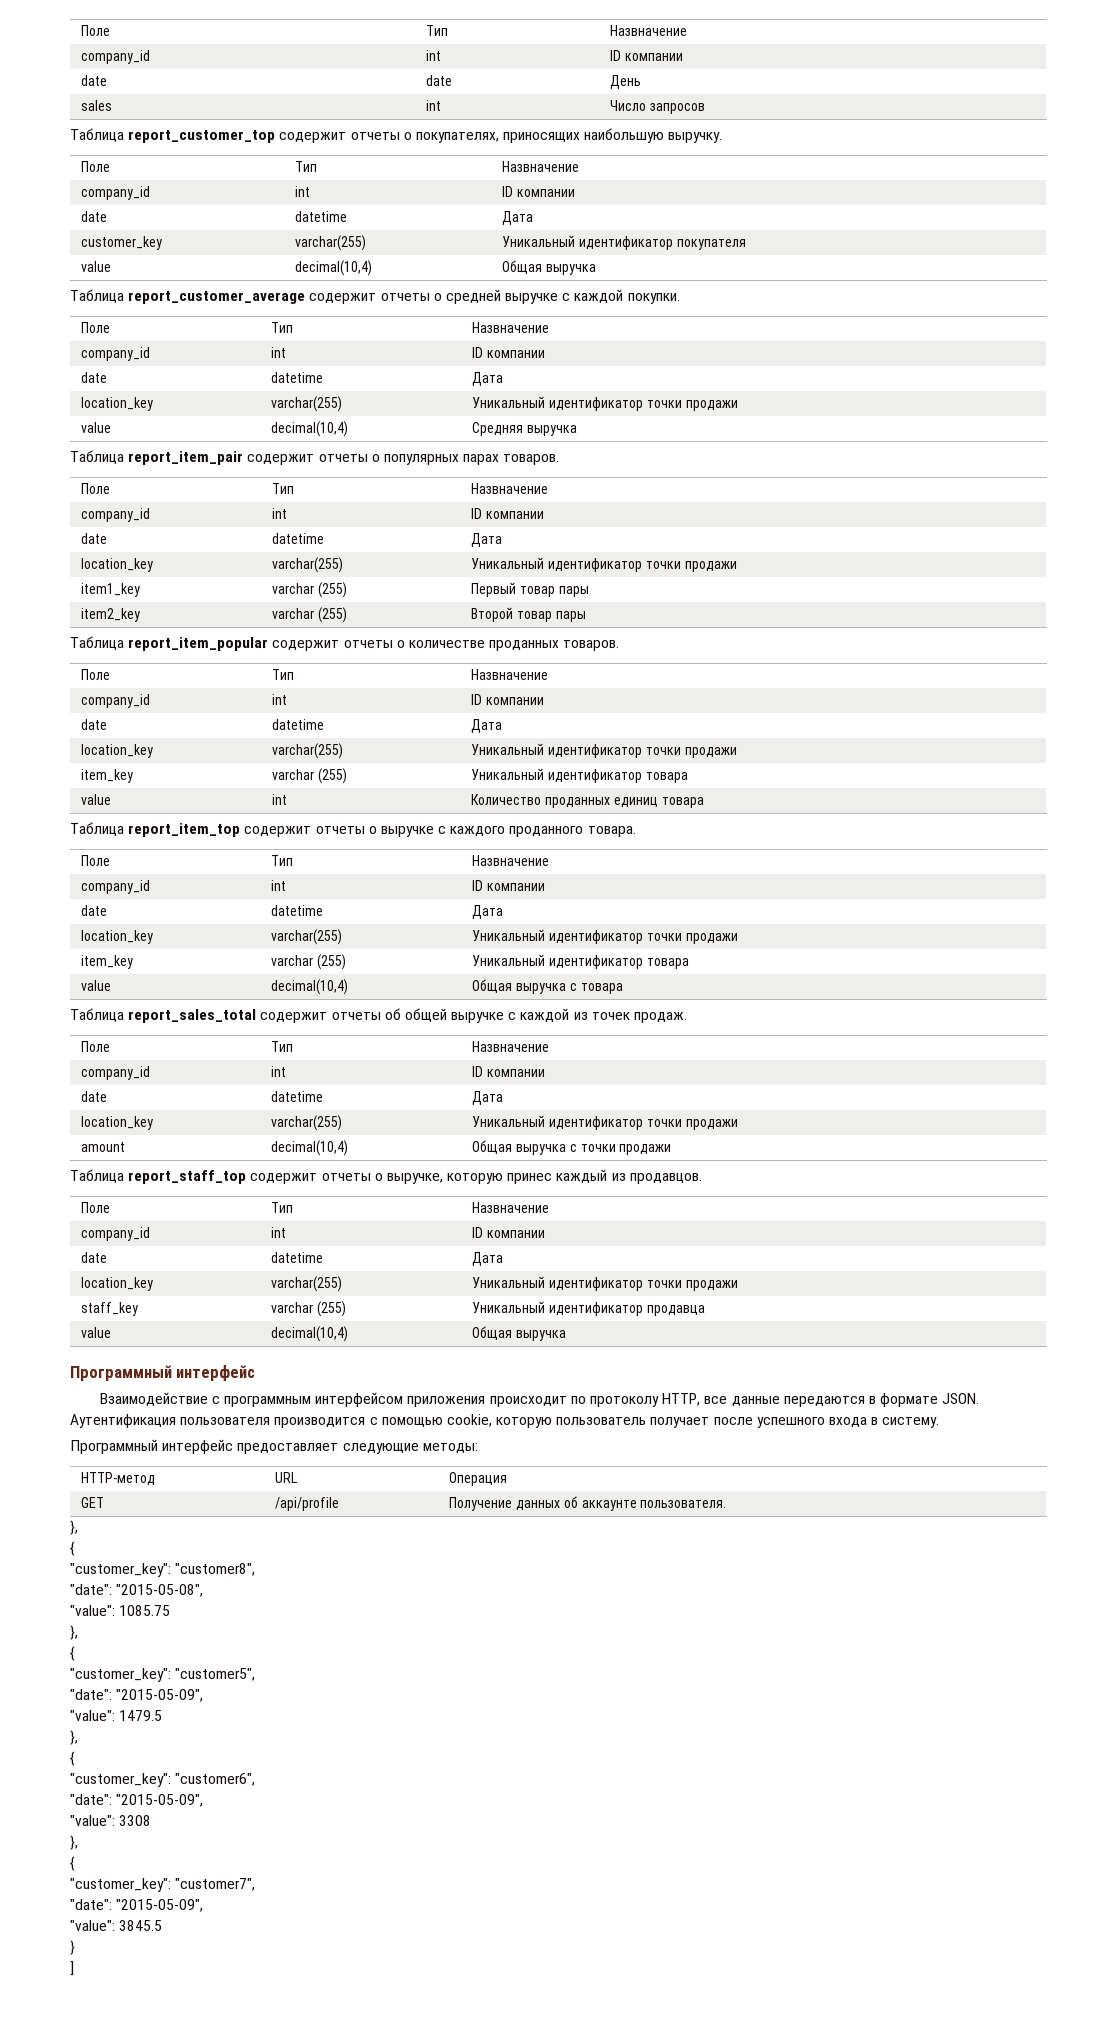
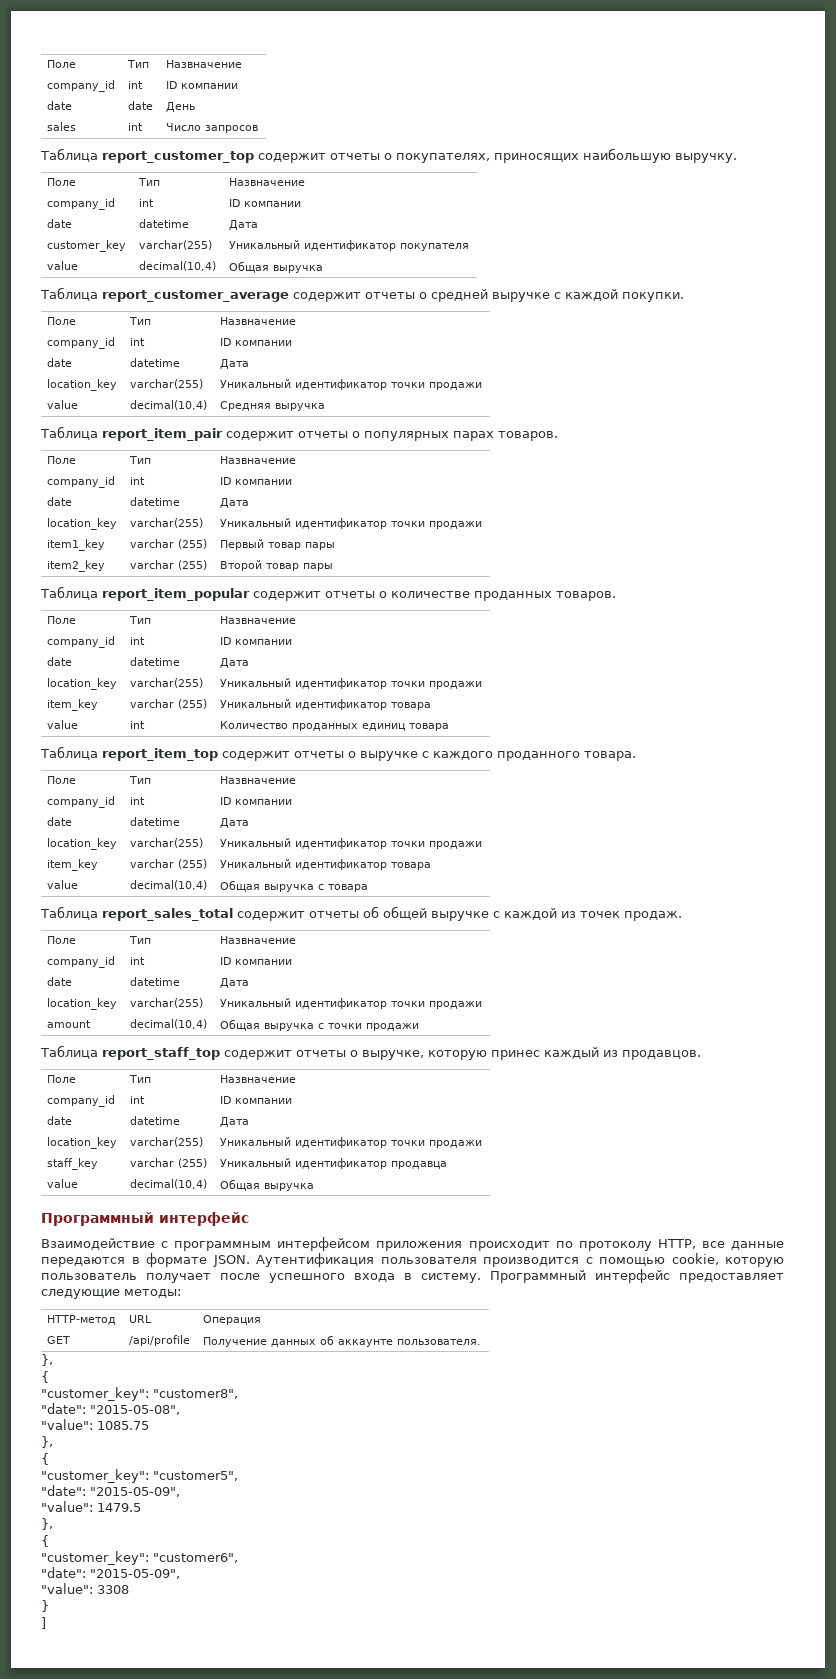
- Аутентификация пользователя производится с помощью cookie, которую пользователь получает после успешного входа в систему.
- Программный интерфейс предоставляет следующие методы:
+ Аутентификация пользователя производится с помощью cookie, которую пользователь получает после успешного входа в систему. Программный интерфейс предоставляет следующие методы:
  "value": 3308
- },
- {
- "customer_key": "customer7",
- "date": "2015-05-09",
- "value": 3845.5

